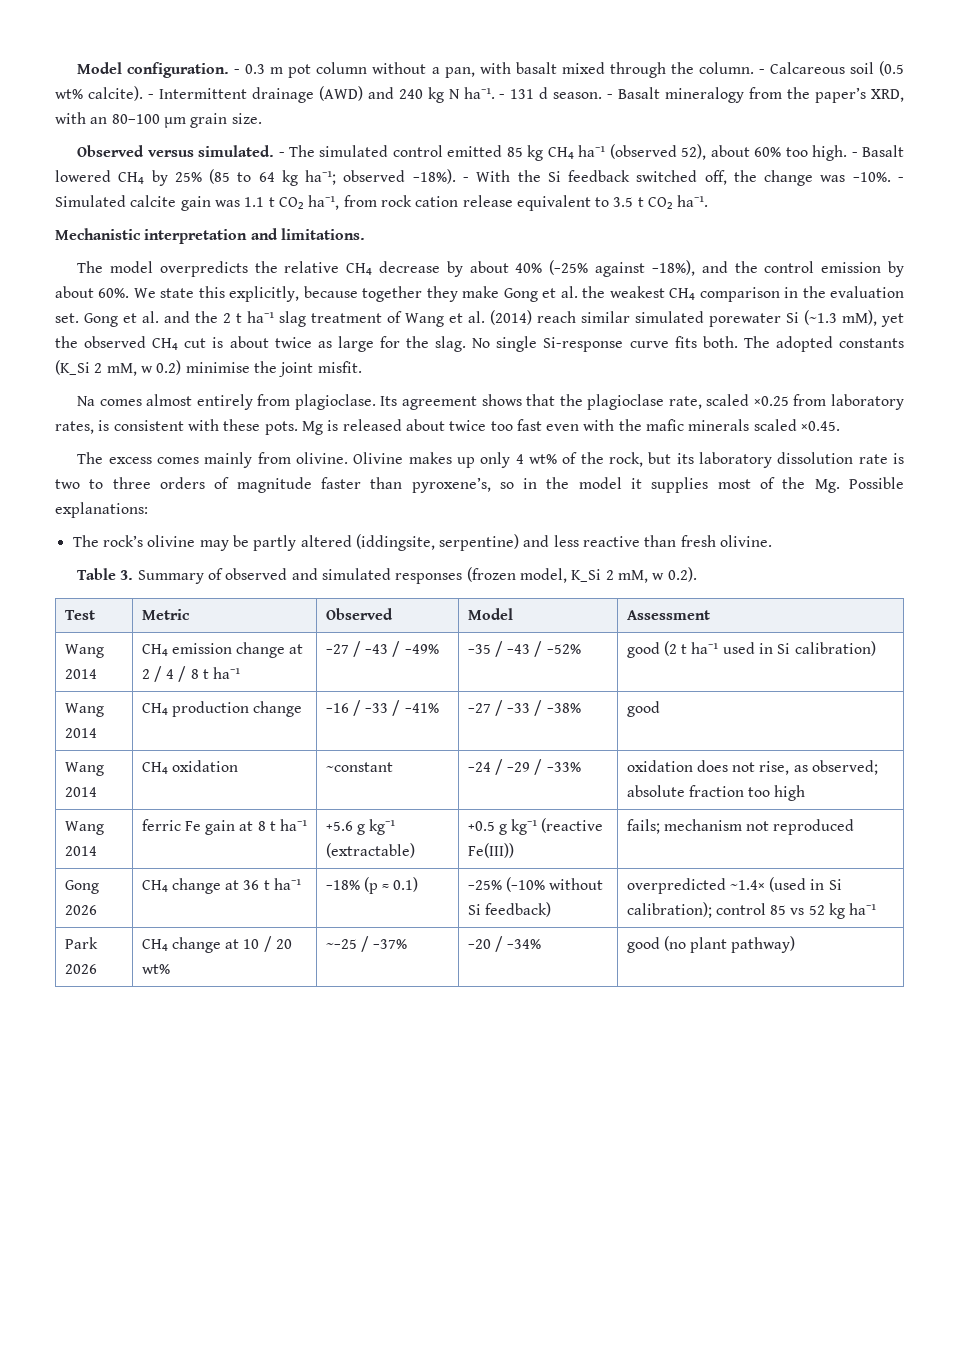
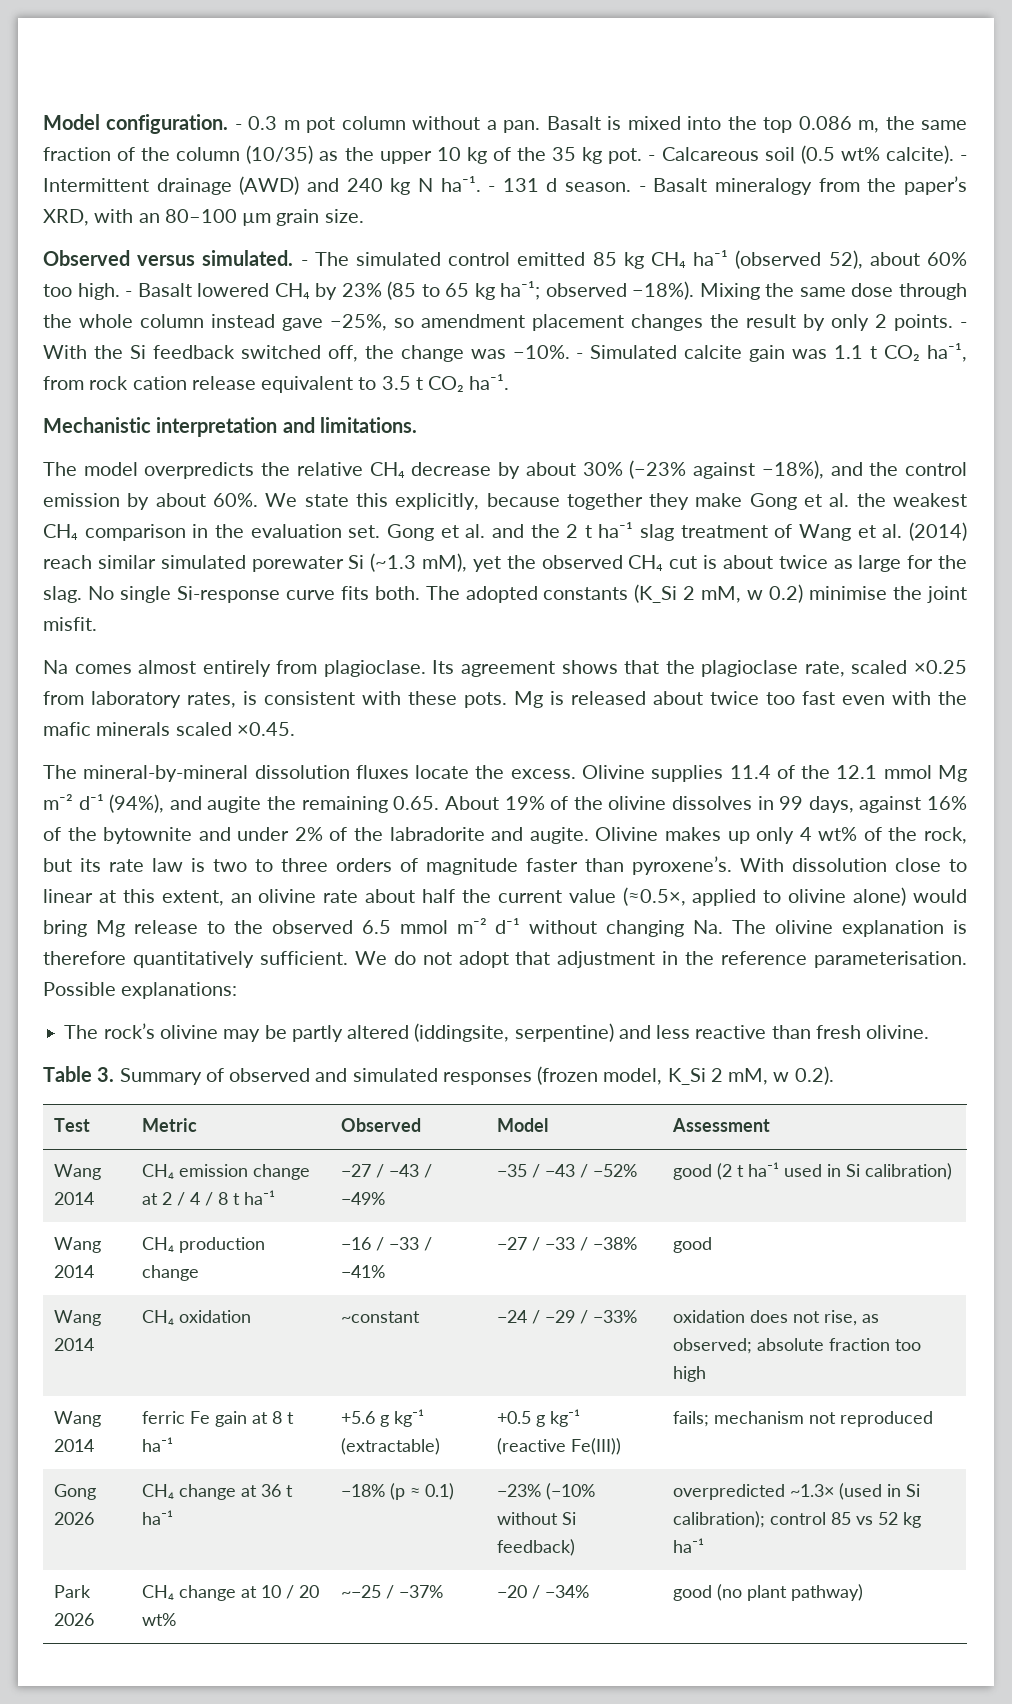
- - 0.3 m pot column without a pan, with basalt mixed through the column.
+ - 0.3 m pot column without a pan. Basalt is mixed into the top 0.086 m, the same fraction of the column (10/35) as the upper 10 kg of the 35 kg pot.
- - Basalt lowered CH₄ by 25% (85 to 64 kg ha⁻¹; observed −18%).
+ - Basalt lowered CH₄ by 23% (85 to 65 kg ha⁻¹; observed −18%).
+ Mixing the same dose through the whole column instead gave −25%, so amendment placement changes the result by only 2 points.
- The model overpredicts the relative CH₄ decrease by about 40% (−25% against −18%), and the control emission by about 60%.
+ The model overpredicts the relative CH₄ decrease by about 30% (−23% against −18%), and the control emission by about 60%.
- The excess comes mainly from olivine.
+ The mineral-by-mineral dissolution fluxes locate the excess. Olivine supplies 11.4 of the 12.1 mmol Mg m⁻² d⁻¹ (94%), and augite the remaining 0.65. About 19% of the olivine dissolves in 99 days, against 16% of the bytownite and under 2% of the labradorite and augite.
- Olivine makes up only 4 wt% of the rock, but its laboratory dissolution rate is two to three orders of magnitude faster than pyroxene’s, so in the model it supplies most of the Mg. Possible explanations:
+ Olivine makes up only 4 wt% of the rock, but its rate law is two to three orders of magnitude faster than pyroxene’s. With dissolution close to linear at this extent, an olivine rate about half the current value (≈0.5×, applied to olivine alone) would bring Mg release to the observed 6.5 mmol m⁻² d⁻¹ without changing Na. The olivine explanation is therefore quantitatively sufficient. We do not adopt that adjustment in the reference parameterisation. Possible explanations:
- Gong 2026 | CH₄ change at 36 t ha⁻¹ | −18% (p ≈ 0.1) | −25% (−10% without Si feedback) | overpredicted ~1.4× (used in Si calibration); control 85 vs 52 kg ha⁻¹
+ Gong 2026 | CH₄ change at 36 t ha⁻¹ | −18% (p ≈ 0.1) | −23% (−10% without Si feedback) | overpredicted ~1.3× (used in Si calibration); control 85 vs 52 kg ha⁻¹

